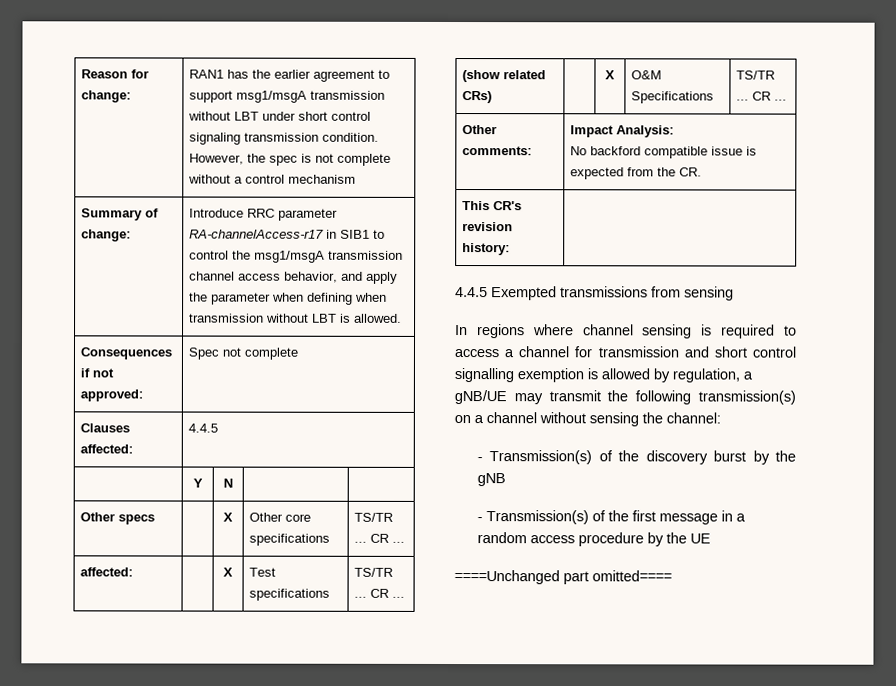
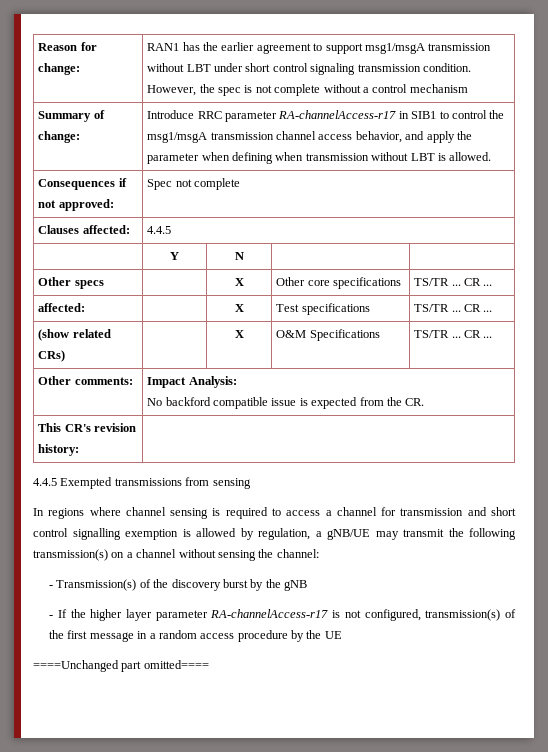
- - Transmission(s) of the first message in a random access procedure by the UE
+ - If the higher layer parameter RA-channelAccess-r17 is not configured, transmission(s) of the first message in a random access procedure by the UE

